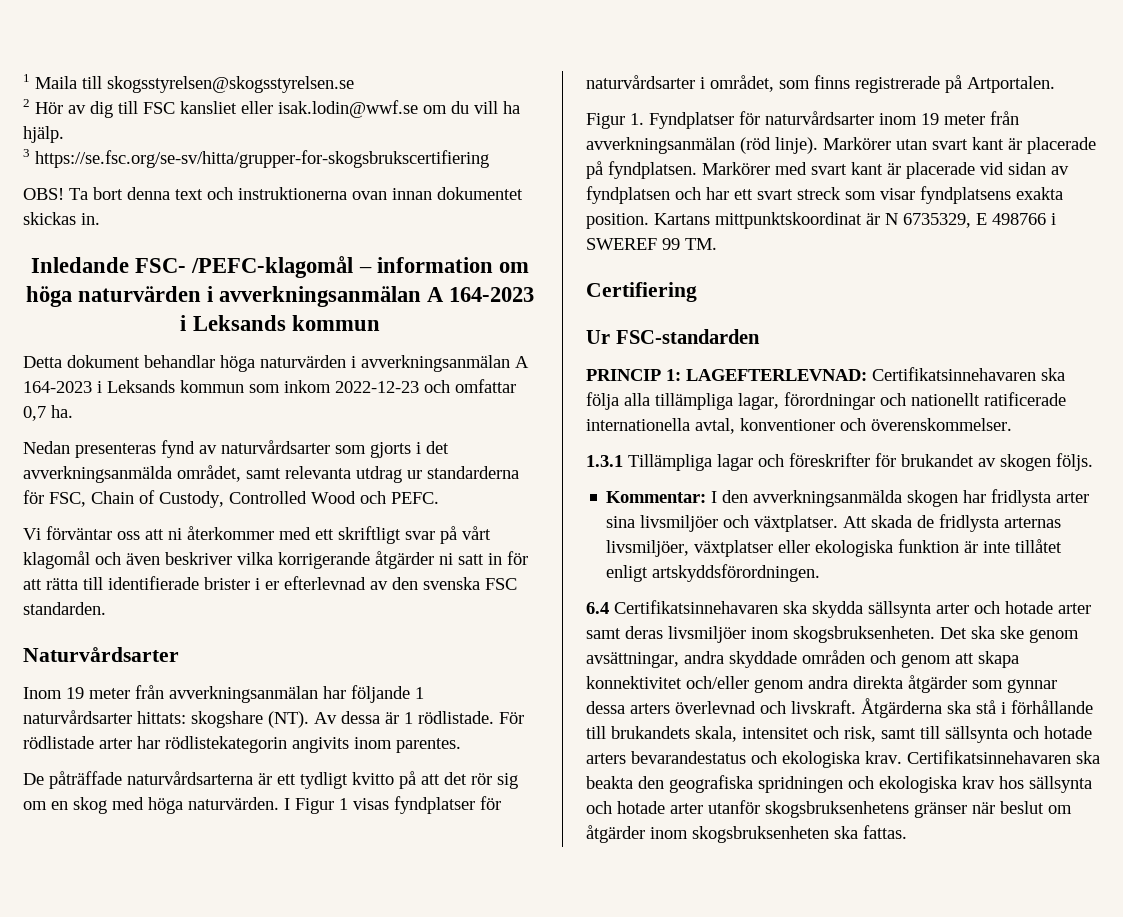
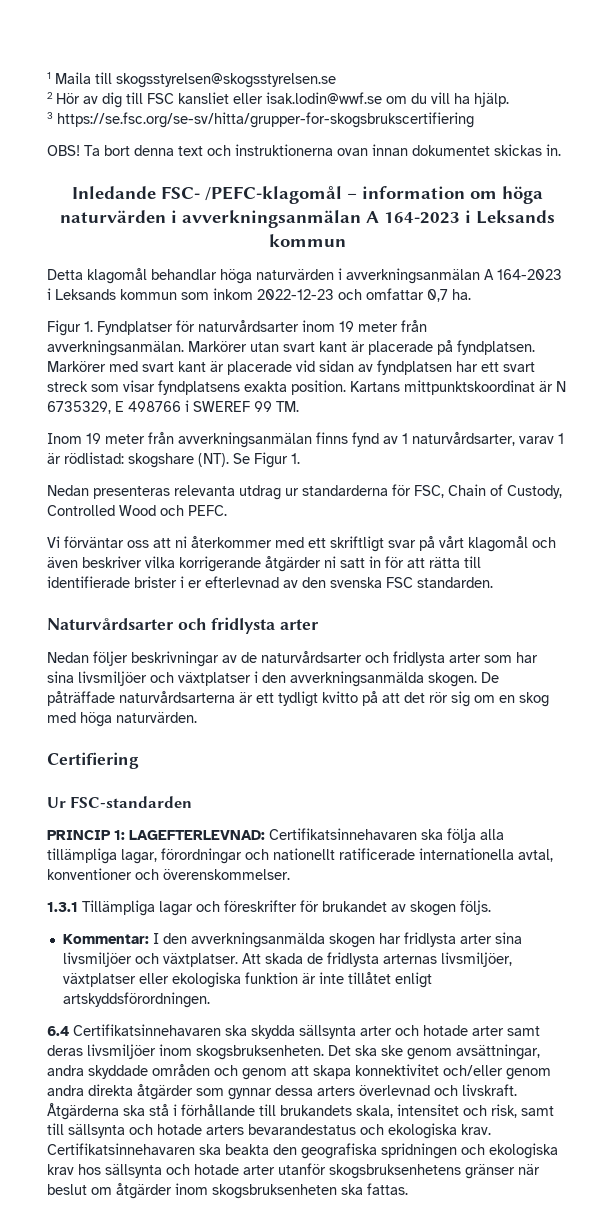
- Detta dokument behandlar höga naturvärden i avverkningsanmälan A 164-2023 i Leksands kommun som inkom 2022-12-23 och omfattar 0,7 ha.
+ Detta klagomål behandlar höga naturvärden i avverkningsanmälan A 164-2023 i Leksands kommun som inkom 2022-12-23 och omfattar 0,7 ha.
- Nedan presenteras fynd av naturvårdsarter som gjorts i det avverkningsanmälda området, samt relevanta utdrag ur standarderna för FSC, Chain of Custody, Controlled Wood och PEFC.
+ Figur 1. Fyndplatser för naturvårdsarter inom 19 meter från avverkningsanmälan. Markörer utan svart kant är placerade på fyndplatsen. Markörer med svart kant är placerade vid sidan av fyndplatsen har ett svart streck som visar fyndplatsens exakta position. Kartans mittpunktskoordinat är N 6735329, E 498766 i SWEREF 99 TM.
+ Inom 19 meter från avverkningsanmälan finns fynd av 1 naturvårdsarter, varav 1 är rödlistad: skogshare (NT). Se Figur 1.
+ Nedan presenteras relevanta utdrag ur standarderna för FSC, Chain of Custody, Controlled Wood och PEFC.
- Naturvårdsarter
- Inom 19 meter från avverkningsanmälan har följande 1 naturvårdsarter hittats: skogshare (NT). Av dessa är 1 rödlistade. För rödlistade arter har rödlistekategorin angivits inom parentes.
- De påträffade naturvårdsarterna är ett tydligt kvitto på att det rör sig om en skog med höga naturvärden. I Figur 1 visas fyndplatser för naturvårdsarter i området, som finns registrerade på Artportalen.
- Figur 1. Fyndplatser för naturvårdsarter inom 19 meter från avverkningsanmälan (röd linje). Markörer utan svart kant är placerade på fyndplatsen. Markörer med svart kant är placerade vid sidan av fyndplatsen och har ett svart streck som visar fyndplatsens exakta position. Kartans mittpunktskoordinat är N 6735329, E 498766 i SWEREF 99 TM.
+ Naturvårdsarter och fridlysta arter
+ Nedan följer beskrivningar av de naturvårdsarter och fridlysta arter som har sina livsmiljöer och växtplatser i den avverkningsanmälda skogen. De påträffade naturvårdsarterna är ett tydligt kvitto på att det rör sig om en skog med höga naturvärden.

